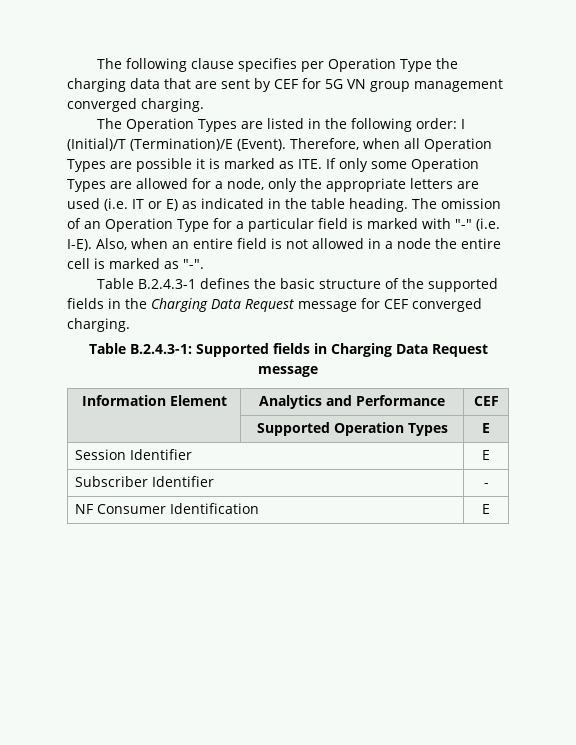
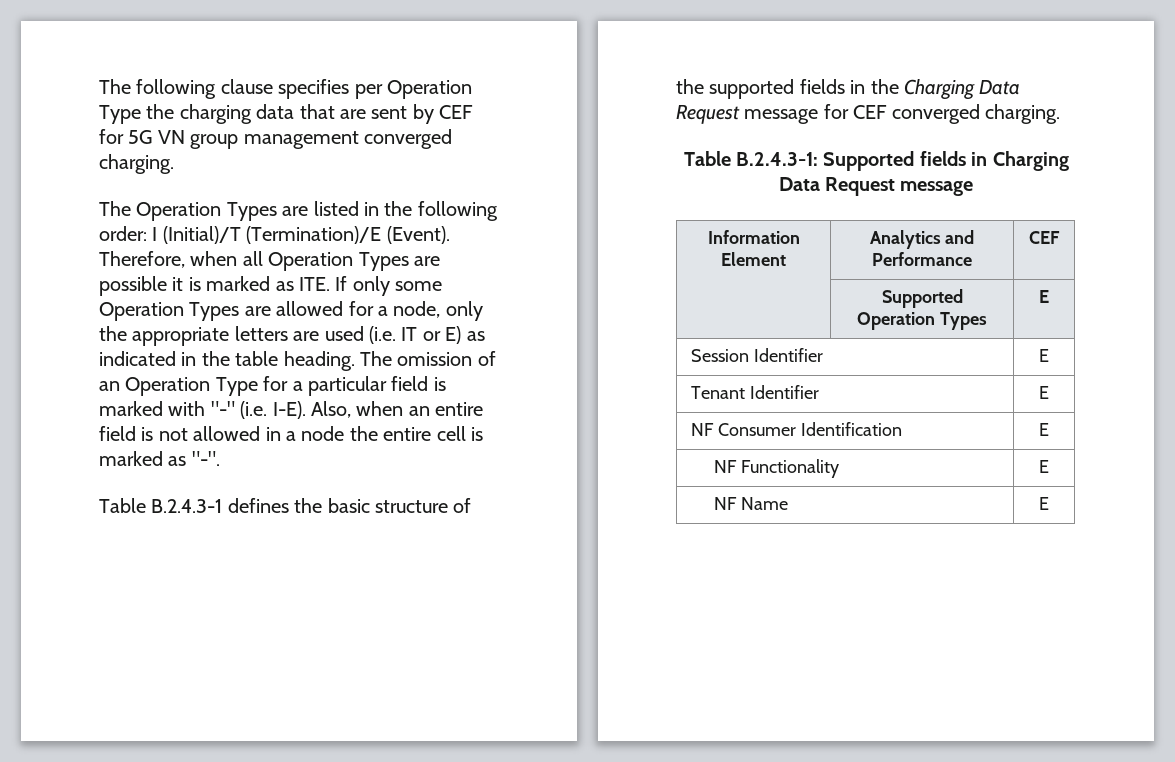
- Subscriber Identifier | -
+ Tenant Identifier | E
+ NF Functionality | E
+ NF Name | E

